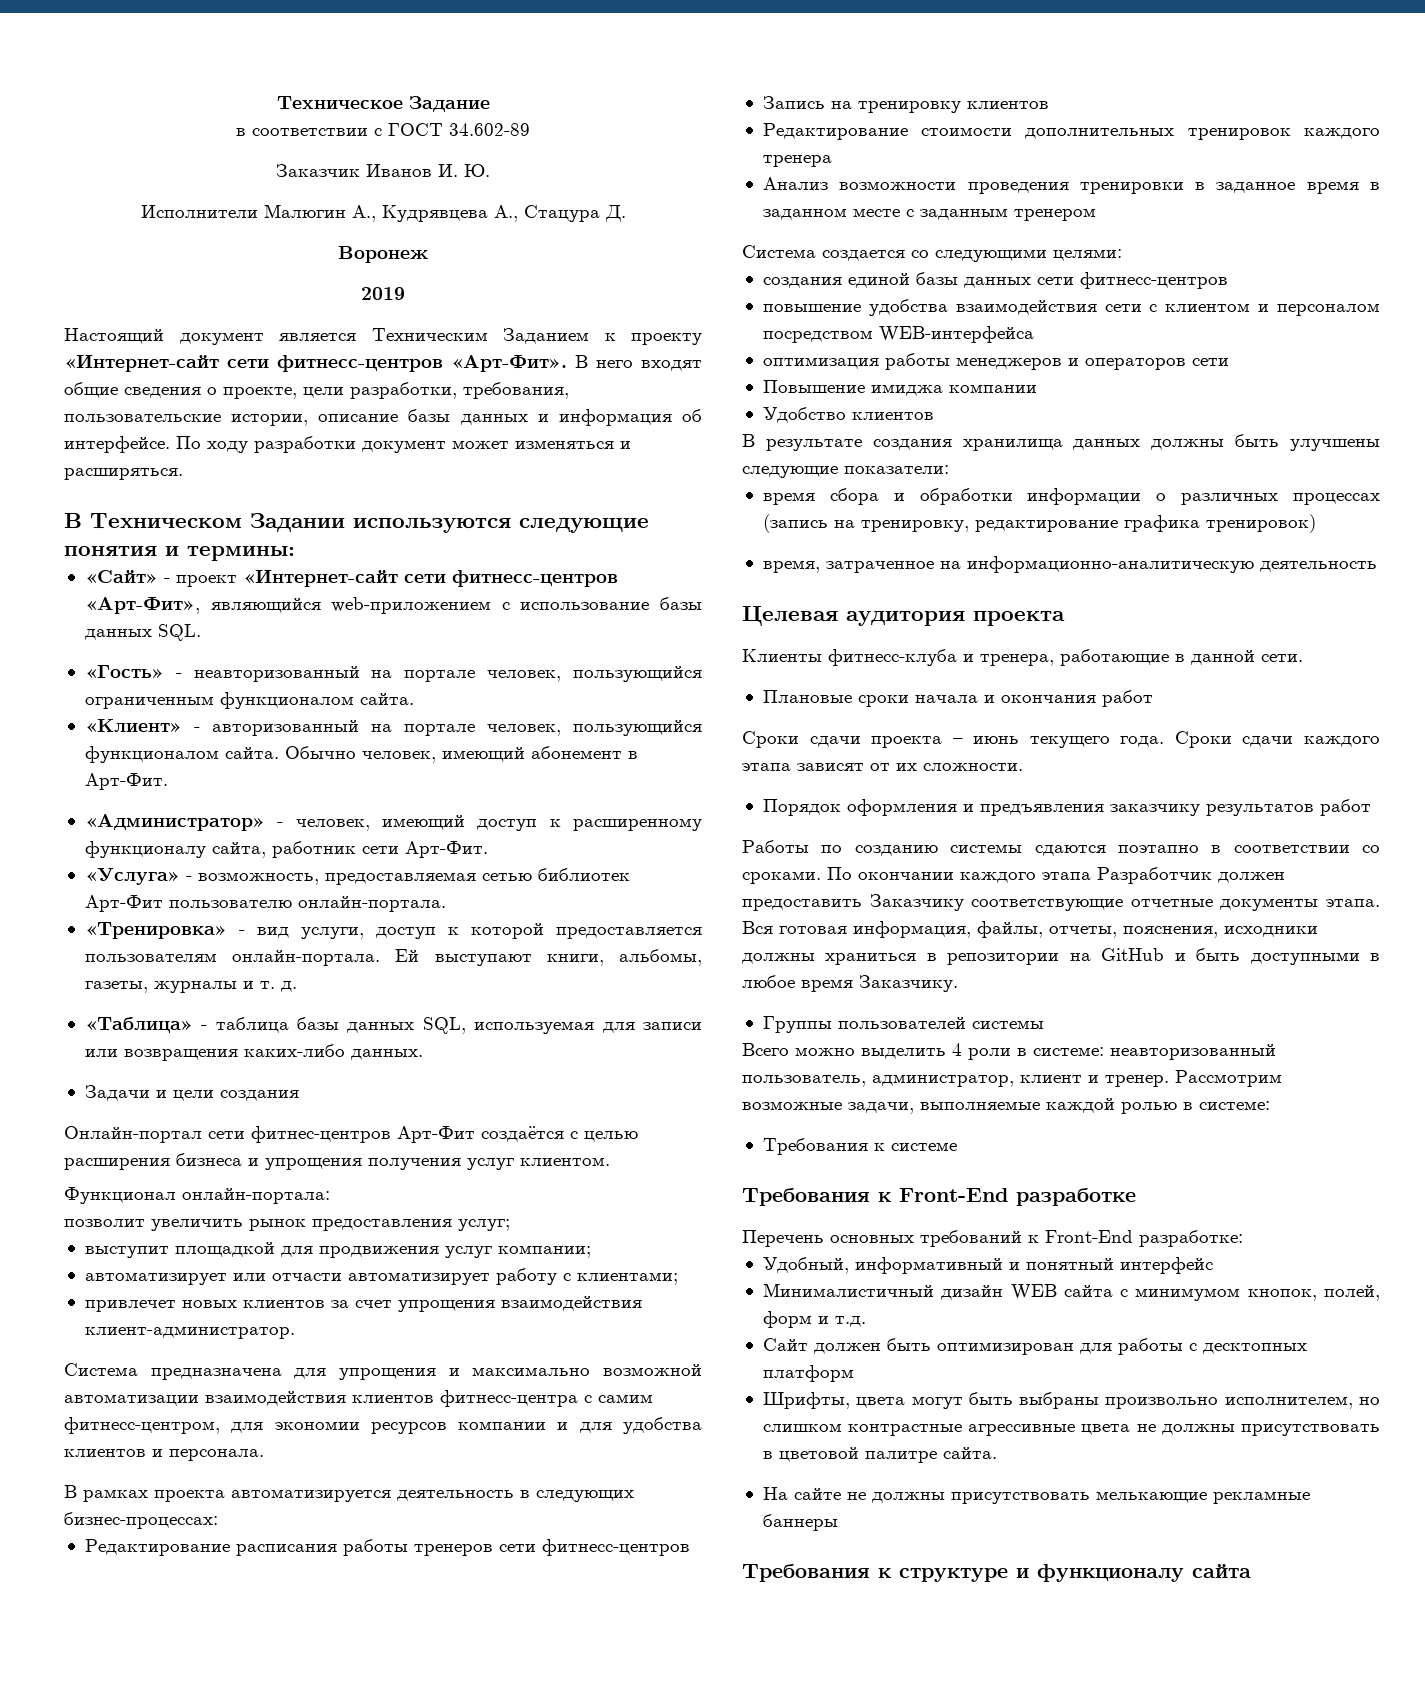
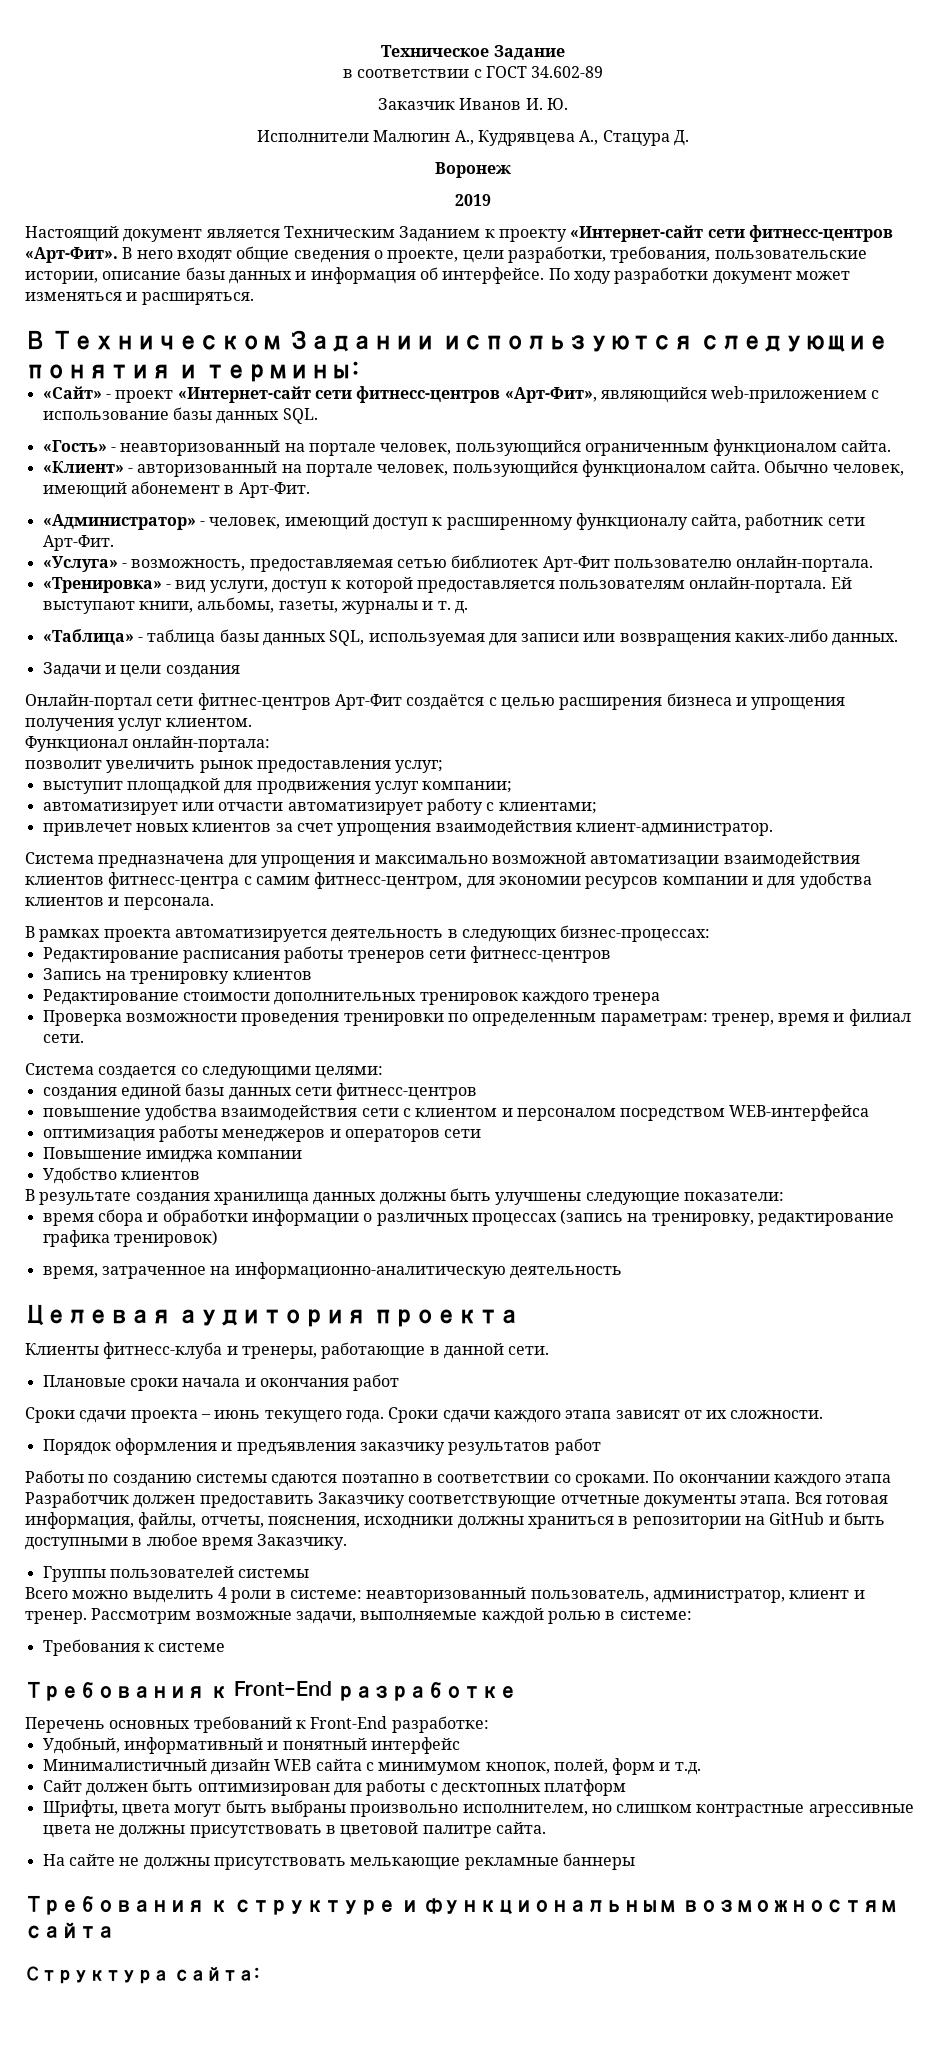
- Анализ возможности проведения тренировки в заданное время в заданном месте с заданным тренером
+ Проверка возможности проведения тренировки по определенным параметрам: тренер, время и филиал сети.
- Клиенты фитнесс-клуба и тренера, работающие в данной сети.
+ Клиенты фитнесс-клуба и тренеры, работающие в данной сети.
- Требования к структуре и функционалу сайта
+ Требования к структуре и функциональным возможностям сайта
+ Структура сайта:

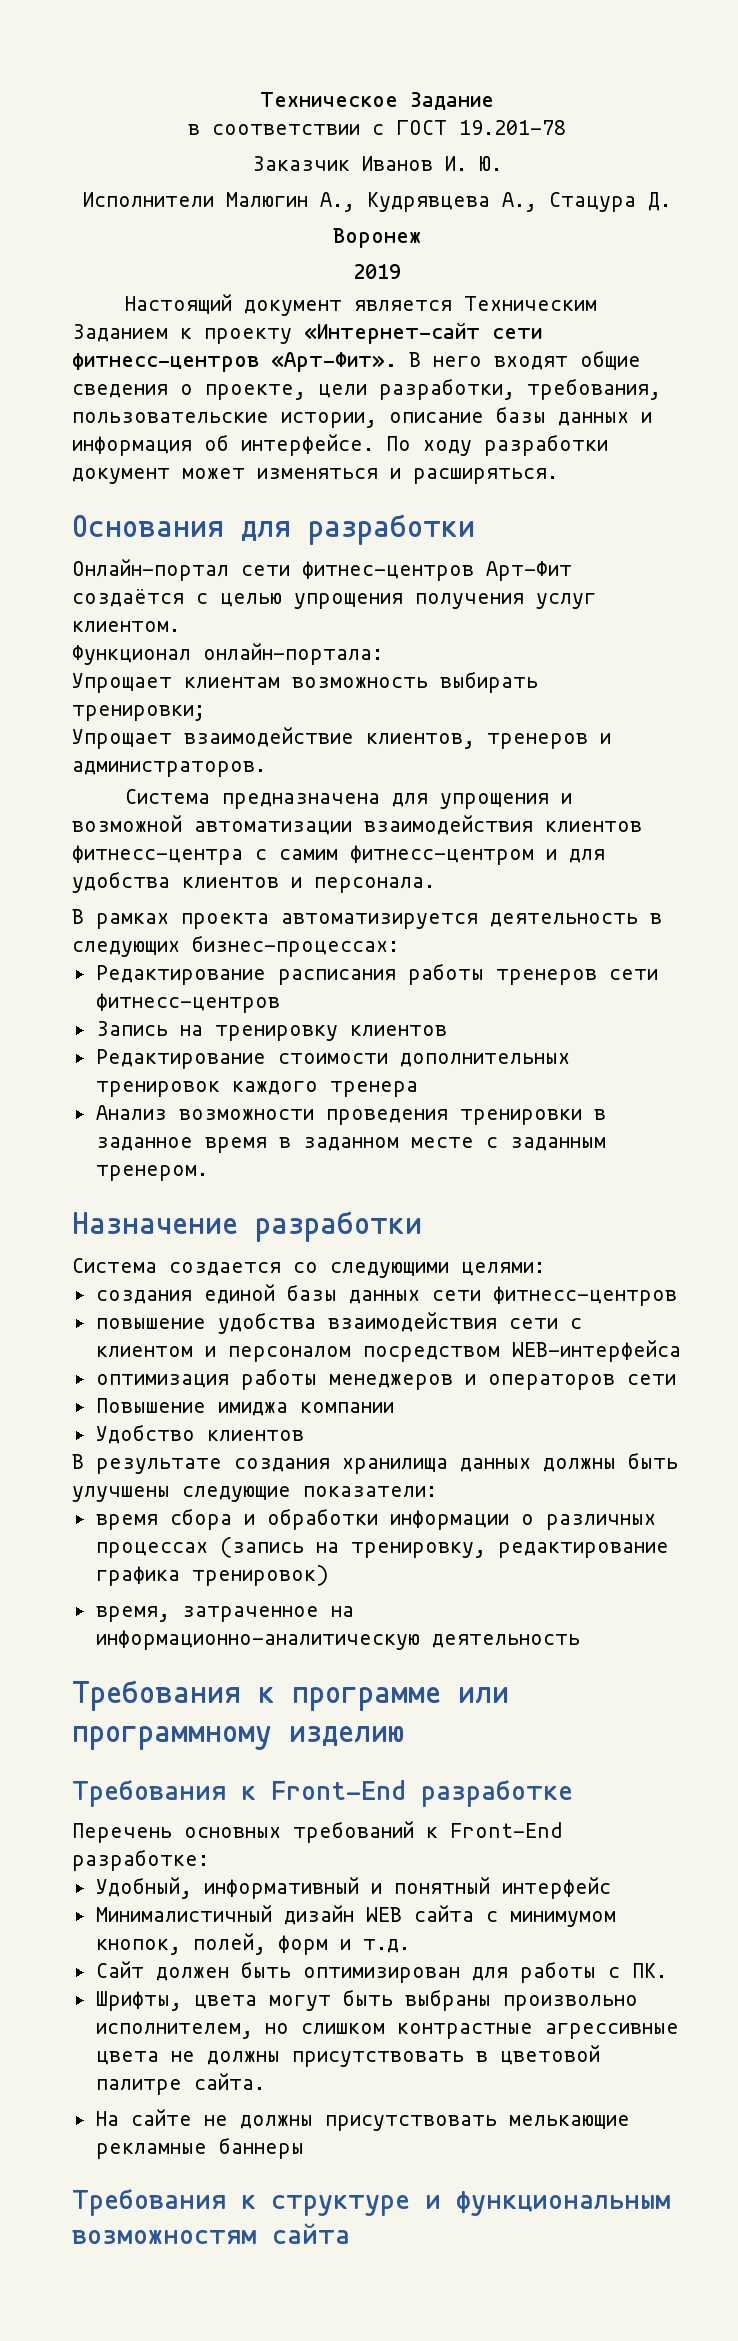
- в соответствии с ГОСТ 34.602-89
+ в соответствии с ГОСТ 19.201-78
- В Техническом Задании используются следующие понятия и термины:
- «Сайт» - проект «Интернет-сайт сети фитнесс-центров «Арт-Фит», являющийся web-приложением с использование базы данных SQL.
- «Гость» - неавторизованный на портале человек, пользующийся ограниченным функционалом сайта.
- «Клиент» - авторизованный на портале человек, пользующийся функционалом сайта. Обычно человек, имеющий абонемент в Арт-Фит.
- «Администратор» - человек, имеющий доступ к расширенному функционалу сайта, работник сети Арт-Фит.
- «Услуга» - возможность, предоставляемая сетью библиотек Арт-Фит пользователю онлайн-портала.
- «Тренировка» - вид услуги, доступ к которой предоставляется пользователям онлайн-портала. Ей выступают книги, альбомы, газеты, журналы и т. д.
- «Таблица» - таблица базы данных SQL, используемая для записи или возвращения каких-либо данных.
- Задачи и цели создания
+ Основания для разработки
- Онлайн-портал сети фитнес-центров Арт-Фит создаётся с целью расширения бизнеса и упрощения получения услуг клиентом.
+ Онлайн-портал сети фитнес-центров Арт-Фит создаётся с целью упрощения получения услуг клиентом.
- позволит увеличить рынок предоставления услуг;
- выступит площадкой для продвижения услуг компании;
- автоматизирует или отчасти автоматизирует работу с клиентами;
- привлечет новых клиентов за счет упрощения взаимодействия клиент-администратор.
+ Упрощает клиентам возможность выбирать тренировки;
+ Упрощает взаимодействие клиентов, тренеров и администраторов.
- Система предназначена для упрощения и максимально возможной автоматизации взаимодействия клиентов фитнесс-центра с самим фитнесс-центром, для экономии ресурсов компании и для удобства клиентов и персонала.
+ Система предназначена для упрощения и возможной автоматизации взаимодействия клиентов фитнесс-центра с самим фитнесс-центром и для удобства клиентов и персонала.
- Проверка возможности проведения тренировки по определенным параметрам: тренер, время и филиал сети.
+ Анализ возможности проведения тренировки в заданное время в заданном месте с заданным тренером.
+ Назначение разработки
- Целевая аудитория проекта
- Клиенты фитнесс-клуба и тренеры, работающие в данной сети.
- Плановые сроки начала и окончания работ
- Сроки сдачи проекта – июнь текущего года. Сроки сдачи каждого этапа зависят от их сложности.
- Порядок оформления и предъявления заказчику результатов работ
- Работы по созданию системы сдаются поэтапно в соответствии со сроками. По окончании каждого этапа Разработчик должен предоставить Заказчику соответствующие отчетные документы этапа. Вся готовая информация, файлы, отчеты, пояснения, исходники должны храниться в репозитории на GitHub и быть доступными в любое время Заказчику.
- Группы пользователей системы
- Всего можно выделить 4 роли в системе: неавторизованный пользователь, администратор, клиент и тренер. Рассмотрим возможные задачи, выполняемые каждой ролью в системе:
- Требования к системе
+ Требования к программе или программному изделию
- Сайт должен быть оптимизирован для работы с десктопных платформ
+ Сайт должен быть оптимизирован для работы с ПК.
- Структура сайта:

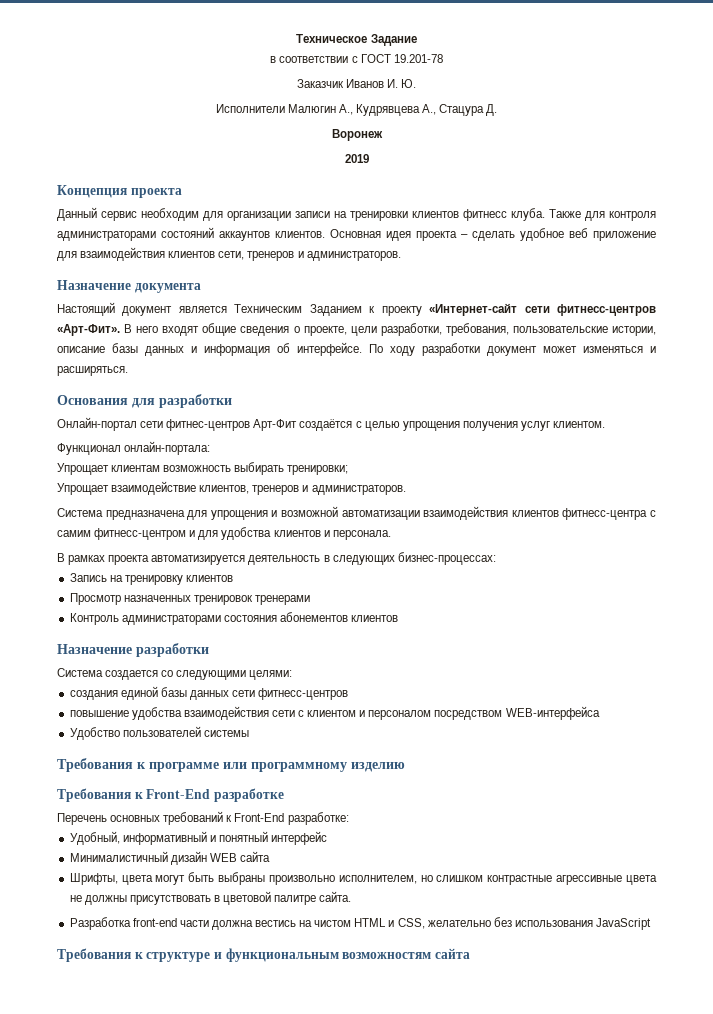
+ Концепция проекта
+ Данный сервис необходим для организации записи на тренировки клиентов фитнесс клуба. Также для контроля администраторами состояний аккаунтов клиентов. Основная идея проекта – сделать удобное веб приложение для взаимодействия клиентов сети, тренеров и администраторов.
+ Назначение документа
- Редактирование расписания работы тренеров сети фитнесс-центров
  Запись на тренировку клиентов
- Редактирование стоимости дополнительных тренировок каждого тренера
- Анализ возможности проведения тренировки в заданное время в заданном месте с заданным тренером.
+ Просмотр назначенных тренировок тренерами
+ Контроль администраторами состояния абонементов клиентов
- оптимизация работы менеджеров и операторов сети
- Повышение имиджа компании
- Удобство клиентов
- В результате создания хранилища данных должны быть улучшены следующие показатели:
- время сбора и обработки информации о различных процессах (запись на тренировку, редактирование графика тренировок)
- время, затраченное на информационно-аналитическую деятельность
+ Удобство пользователей системы
- Минималистичный дизайн WEB сайта с минимумом кнопок, полей, форм и т.д.
- Сайт должен быть оптимизирован для работы с ПК.
+ Минималистичный дизайн WEB сайта
- На сайте не должны присутствовать мелькающие рекламные баннеры
+ Разработка front-end части должна вестись на чистом HTML и CSS, желательно без использования JavaScript

